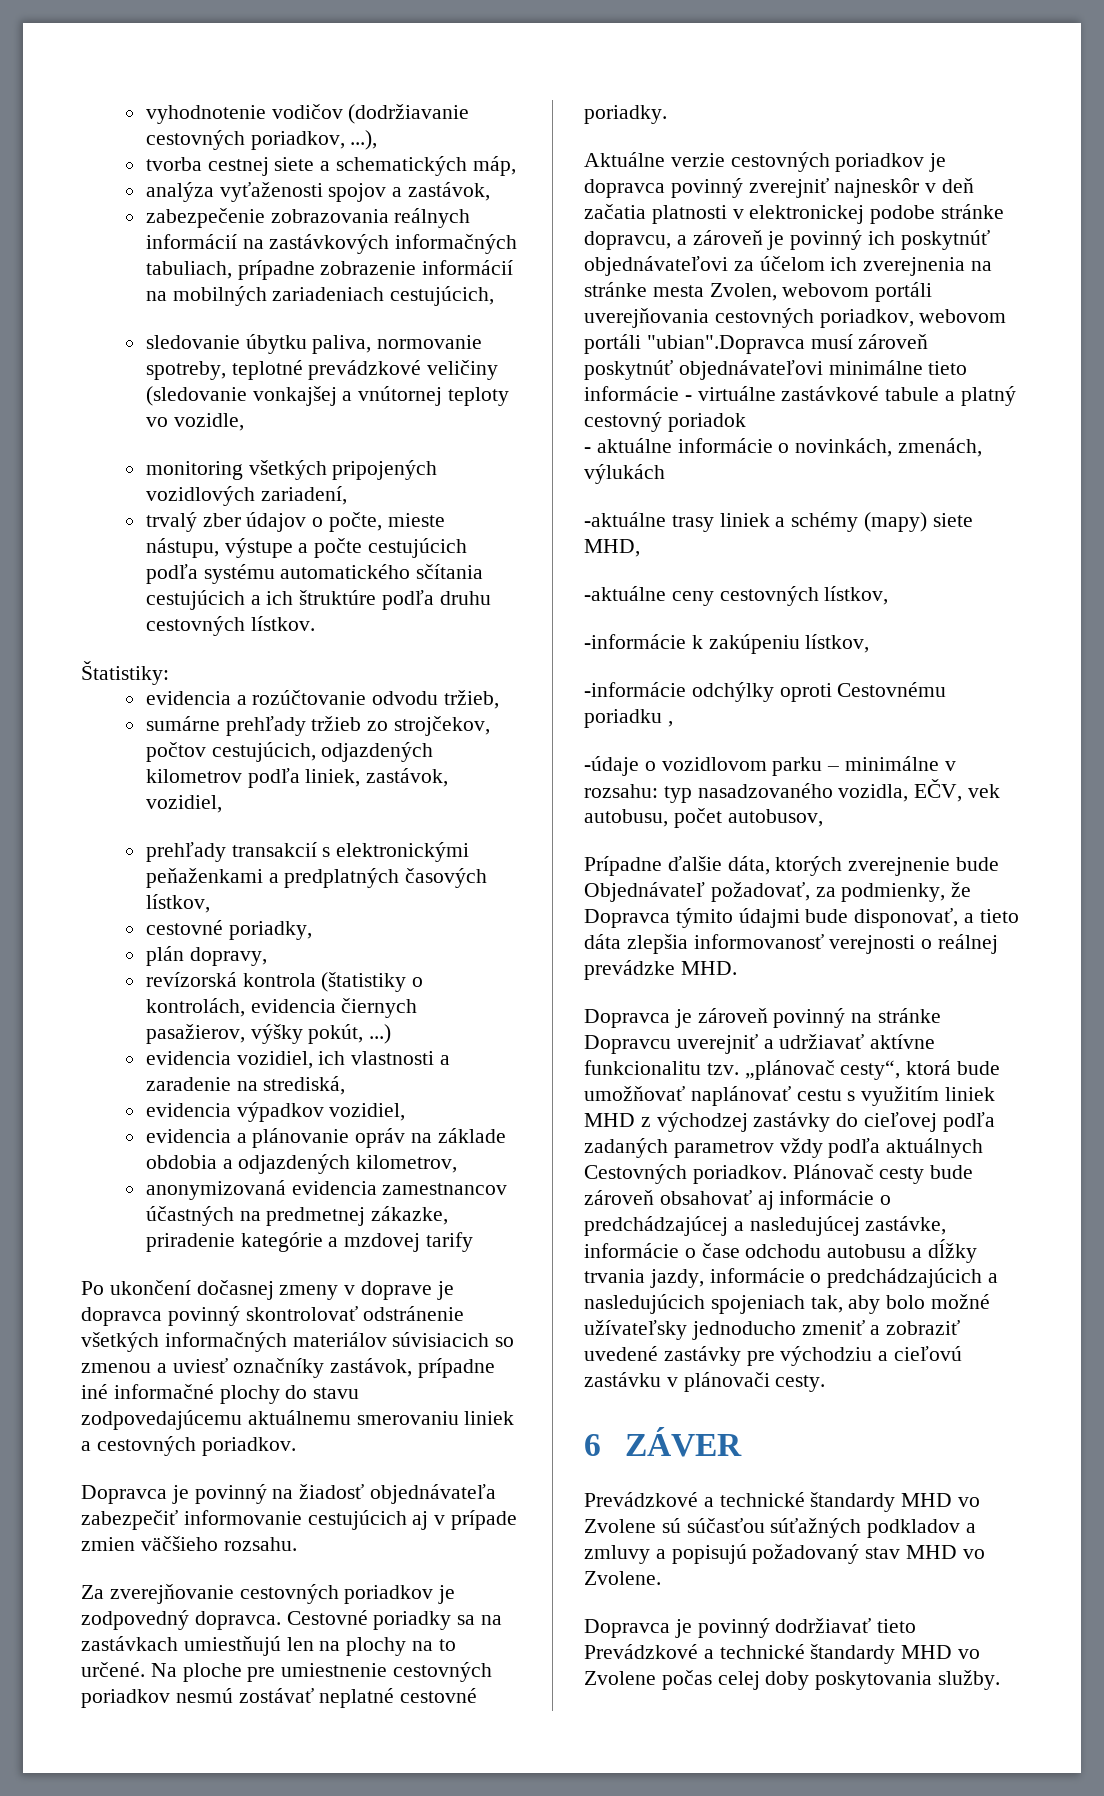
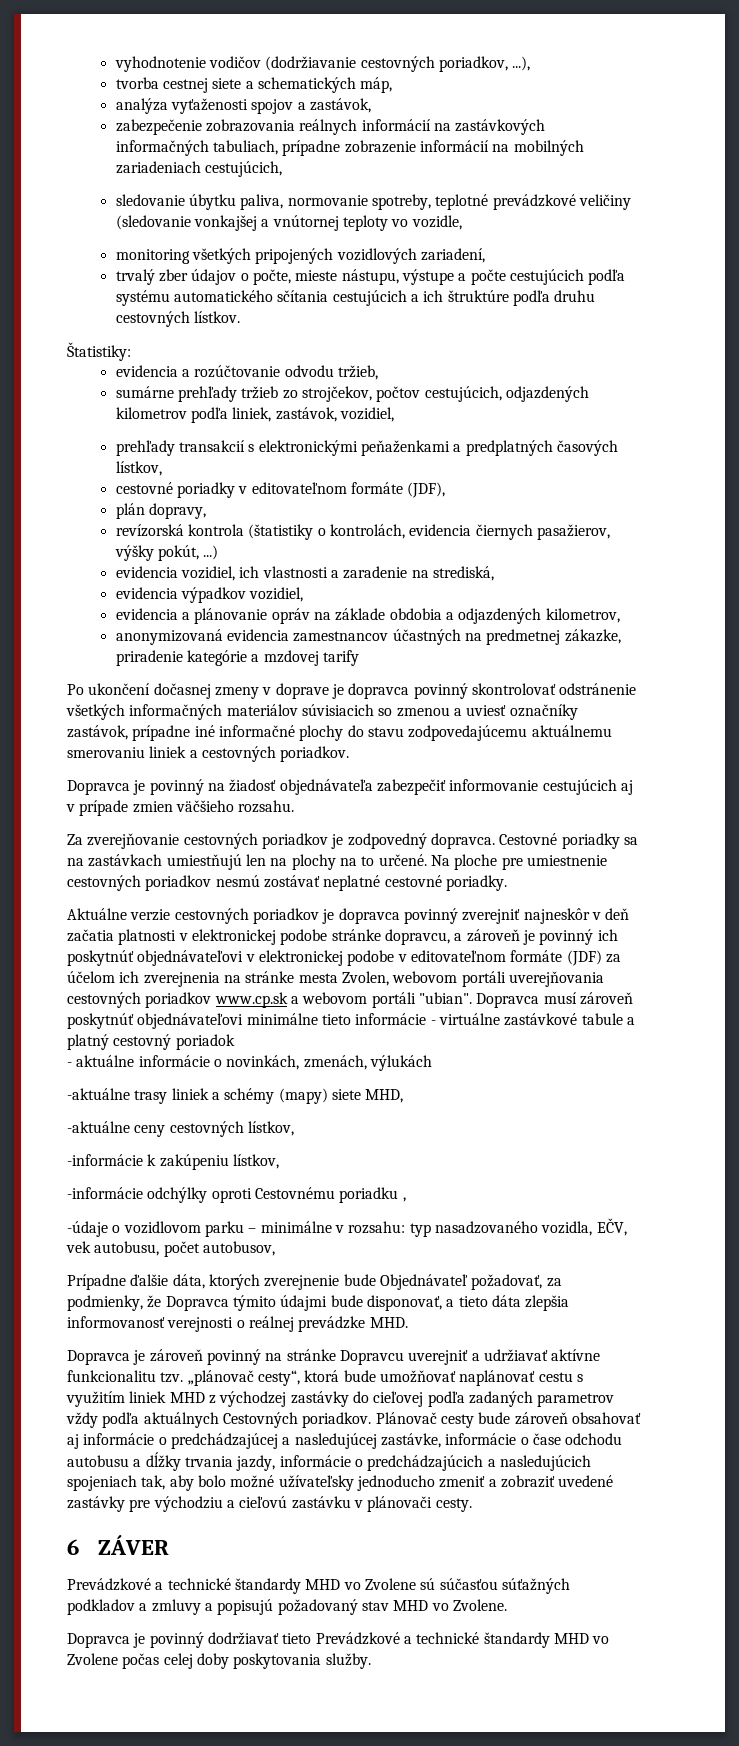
- cestovné poriadky,
+ cestovné poriadky v editovateľnom formáte (JDF),
- Aktuálne verzie cestovných poriadkov je dopravca povinný zverejniť najneskôr v deň začatia platnosti v elektronickej podobe stránke dopravcu, a zároveň je povinný ich poskytnúť objednávateľovi za účelom ich zverejnenia na stránke mesta Zvolen, webovom portáli uverejňovania cestovných poriadkov, webovom portáli "ubian".Dopravca musí zároveň poskytnúť objednávateľovi minimálne tieto informácie - virtuálne zastávkové tabule a platný cestovný poriadok
+ Aktuálne verzie cestovných poriadkov je dopravca povinný zverejniť najneskôr v deň začatia platnosti v elektronickej podobe stránke dopravcu, a zároveň je povinný ich poskytnúť objednávateľovi v elektronickej podobe v editovateľnom formáte (JDF) za účelom ich zverejnenia na stránke mesta Zvolen, webovom portáli uverejňovania cestovných poriadkov www.cp.sk a webovom portáli "ubian". Dopravca musí zároveň poskytnúť objednávateľovi minimálne tieto informácie - virtuálne zastávkové tabule a platný cestovný poriadok

